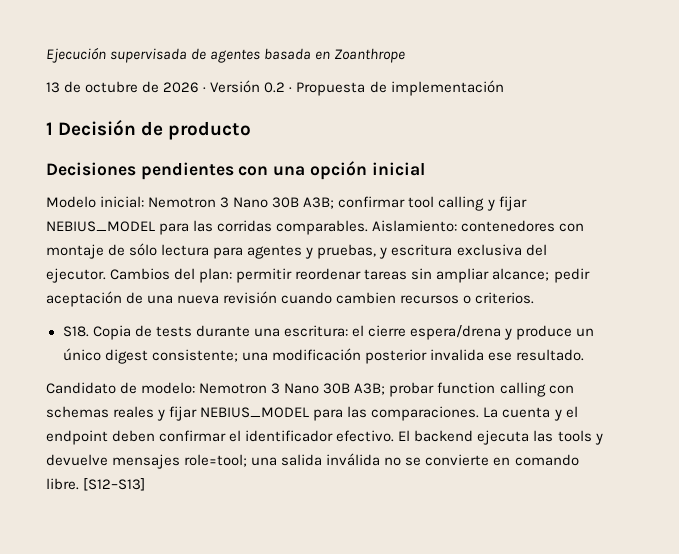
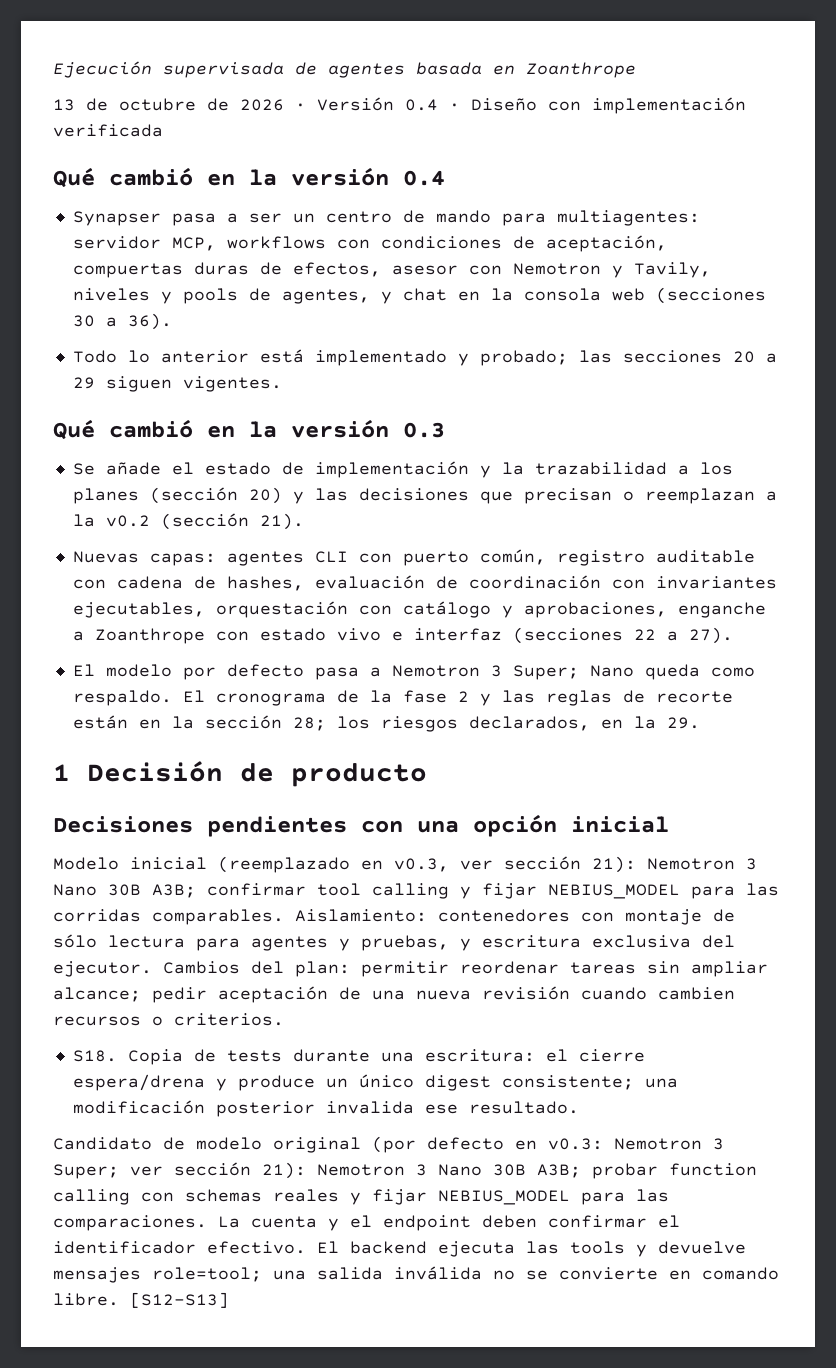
- 13 de octubre de 2026 · Versión 0.2 · Propuesta de implementación
+ 13 de octubre de 2026 · Versión 0.4 · Diseño con implementación verificada
+ Qué cambió en la versión 0.4
+ Synapser pasa a ser un centro de mando para multiagentes: servidor MCP, workflows con condiciones de aceptación, compuertas duras de efectos, asesor con Nemotron y Tavily, niveles y pools de agentes, y chat en la consola web (secciones 30 a 36).
+ Todo lo anterior está implementado y probado; las secciones 20 a 29 siguen vigentes.
+ Qué cambió en la versión 0.3
+ Se añade el estado de implementación y la trazabilidad a los planes (sección 20) y las decisiones que precisan o reemplazan a la v0.2 (sección 21).
+ Nuevas capas: agentes CLI con puerto común, registro auditable con cadena de hashes, evaluación de coordinación con invariantes ejecutables, orquestación con catálogo y aprobaciones, enganche a Zoanthrope con estado vivo e interfaz (secciones 22 a 27).
+ El modelo por defecto pasa a Nemotron 3 Super; Nano queda como respaldo. El cronograma de la fase 2 y las reglas de recorte están en la sección 28; los riesgos declarados, en la 29.
- Modelo inicial: Nemotron 3 Nano 30B A3B; confirmar tool calling y fijar NEBIUS_MODEL para las corridas comparables.
+ Modelo inicial (reemplazado en v0.3, ver sección 21): Nemotron 3 Nano 30B A3B; confirmar tool calling y fijar NEBIUS_MODEL para las corridas comparables.
- Candidato de modelo: Nemotron 3 Nano 30B A3B; probar function calling con schemas reales y fijar NEBIUS_MODEL para las comparaciones.
+ Candidato de modelo original (por defecto en v0.3: Nemotron 3 Super; ver sección 21): Nemotron 3 Nano 30B A3B; probar function calling con schemas reales y fijar NEBIUS_MODEL para las comparaciones.

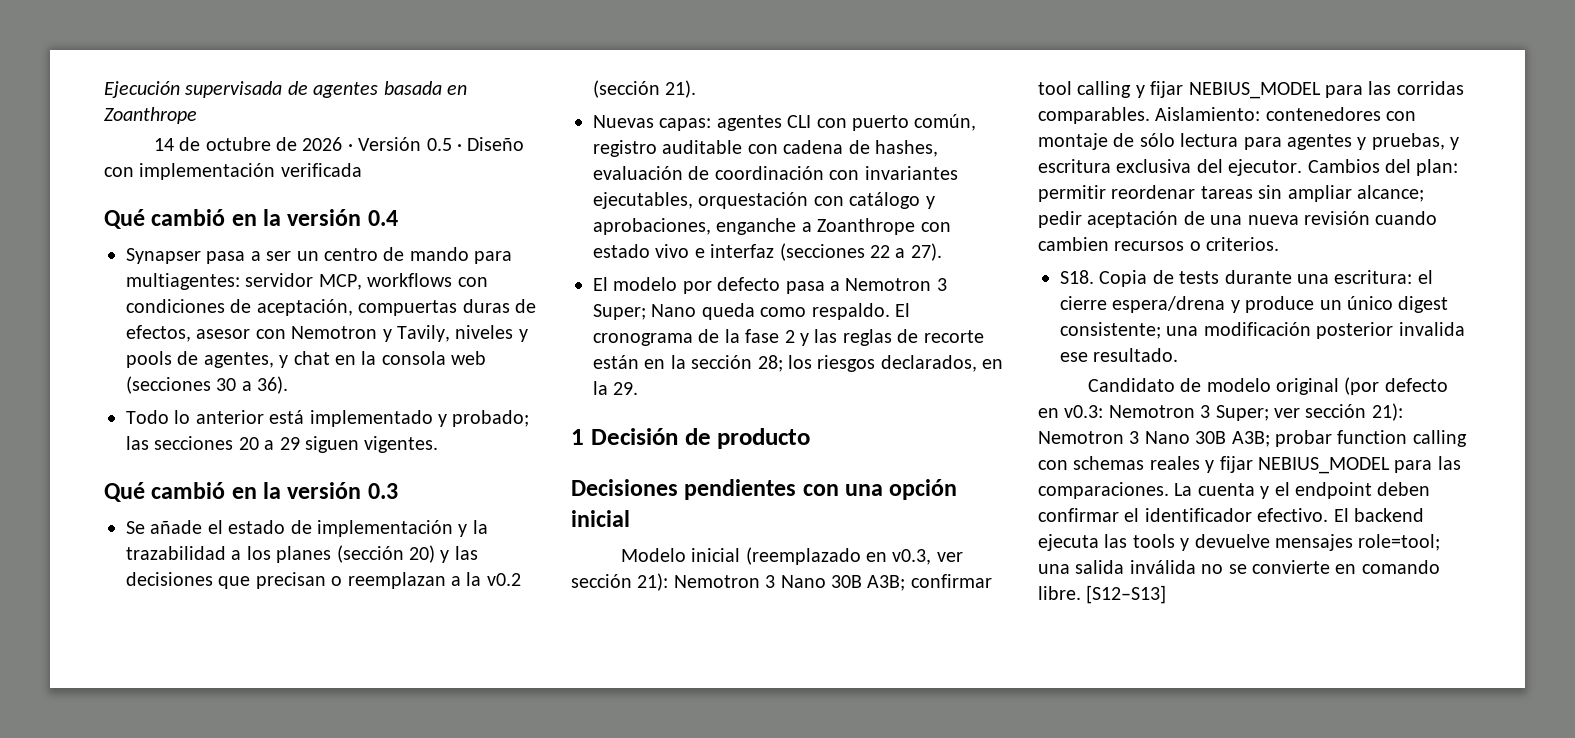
- 13 de octubre de 2026 · Versión 0.4 · Diseño con implementación verificada
+ 14 de octubre de 2026 · Versión 0.5 · Diseño con implementación verificada

